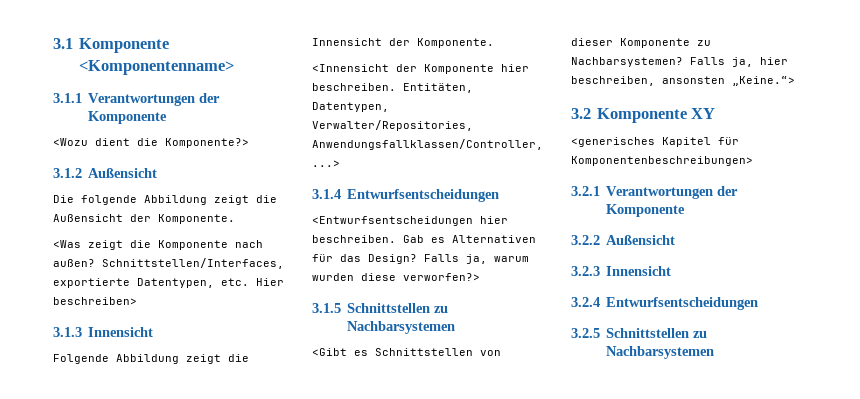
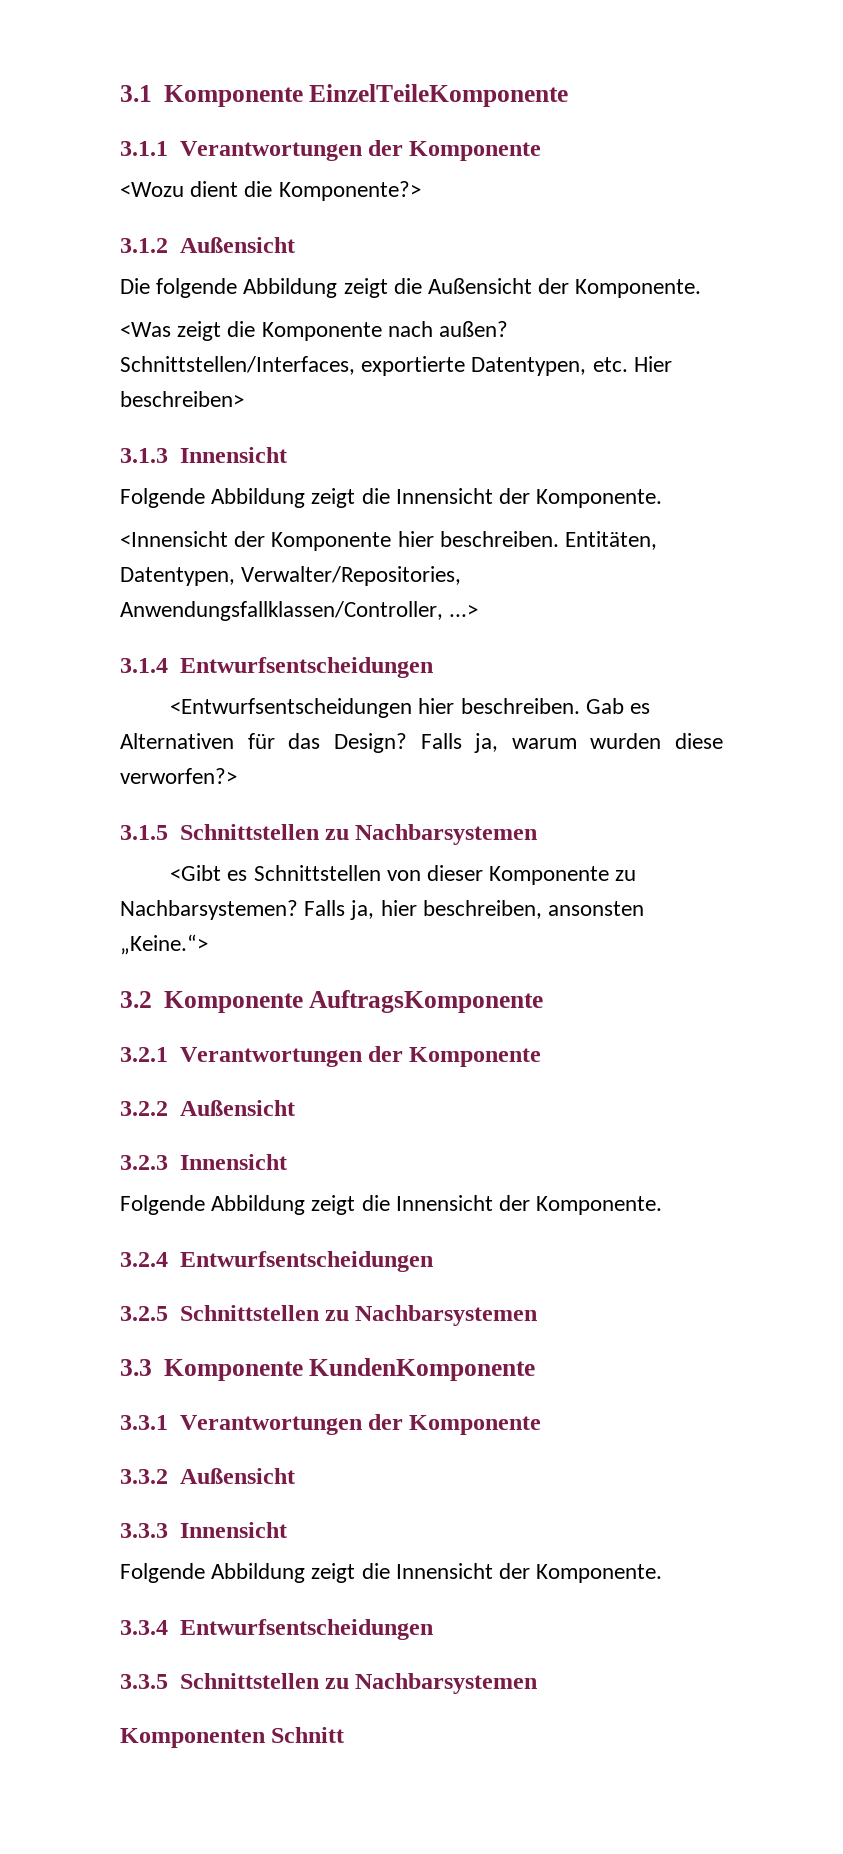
- 3.1 Komponente <Komponentenname>
+ 3.1 Komponente EinzelTeileKomponente
- 3.2 Komponente XY
- <generisches Kapitel für Komponentenbeschreibungen>
+ 3.2 Komponente AuftragsKomponente
  3.2.3 Innensicht
+ Folgende Abbildung zeigt die Innensicht der Komponente.
+ 3.3 Komponente KundenKomponente
+ 3.3.1 Verantwortungen der Komponente
+ 3.3.2 Außensicht
+ 3.3.3 Innensicht
+ Folgende Abbildung zeigt die Innensicht der Komponente.
+ 3.3.4 Entwurfsentscheidungen
+ 3.3.5 Schnittstellen zu Nachbarsystemen
+ Komponenten Schnitt

